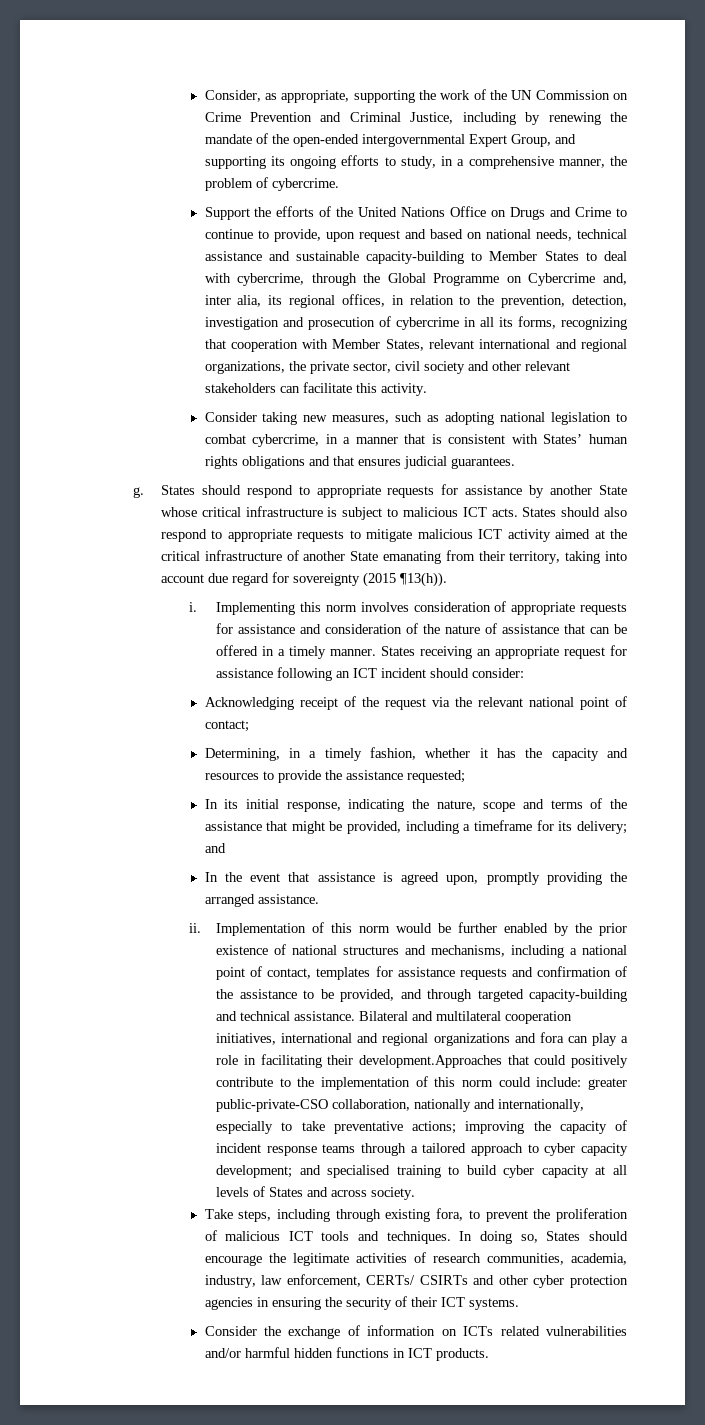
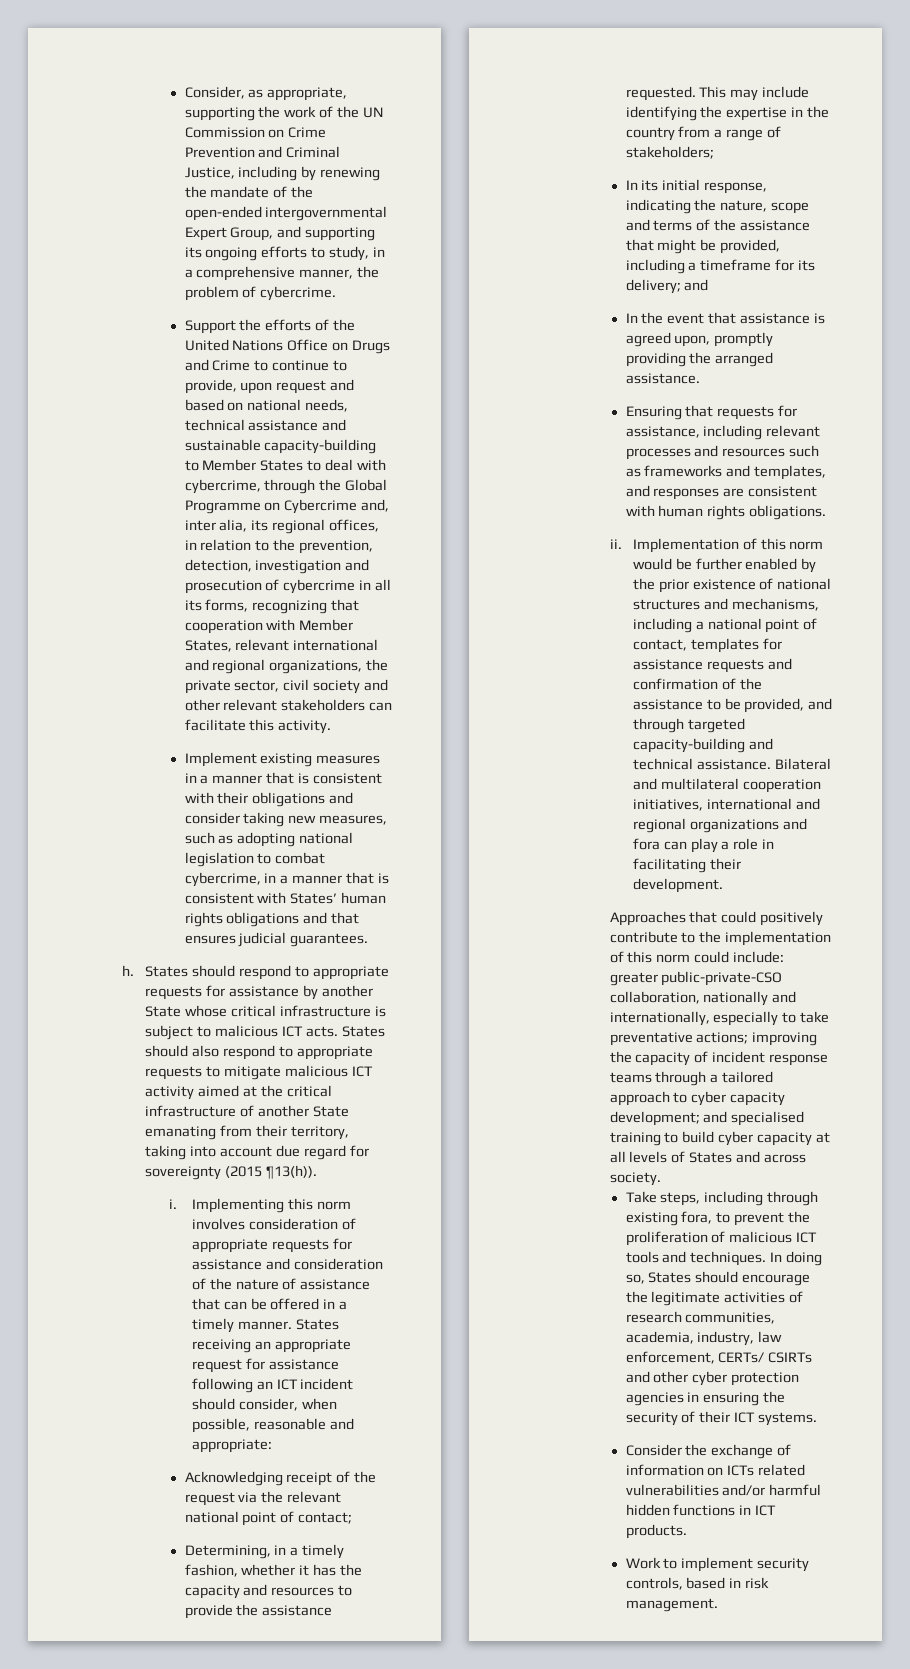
- Consider taking new measures, such as adopting national legislation to combat cybercrime, in a manner that is consistent with States’ human rights obligations and that ensures judicial guarantees.
+ Implement existing measures in a manner that is consistent with their obligations and consider taking new measures, such as adopting national legislation to combat cybercrime, in a manner that is consistent with States’ human rights obligations and that ensures judicial guarantees.
- g.
+ h.
- States receiving an appropriate request for assistance following an ICT incident should consider:
+ States receiving an appropriate request for assistance following an ICT incident should consider, when possible, reasonable and appropriate:
- Determining, in a timely fashion, whether it has the capacity and resources to provide the assistance requested;
+ Determining, in a timely fashion, whether it has the capacity and resources to provide the assistance requested. This may include identifying the expertise in the country from a range of stakeholders;
+ Ensuring that requests for assistance, including relevant processes and resources such as frameworks and templates, and responses are consistent with human rights obligations.
- Bilateral and multilateral cooperation initiatives, international and regional organizations and fora can play a role in facilitating their development.Approaches that could positively contribute to the implementation of this norm could include:
+ Bilateral and multilateral cooperation initiatives, international and regional organizations and fora can play a role in facilitating their development.
+ Approaches that could positively contribute to the implementation of this norm could include:
+ Work to implement security controls, based in risk management.

